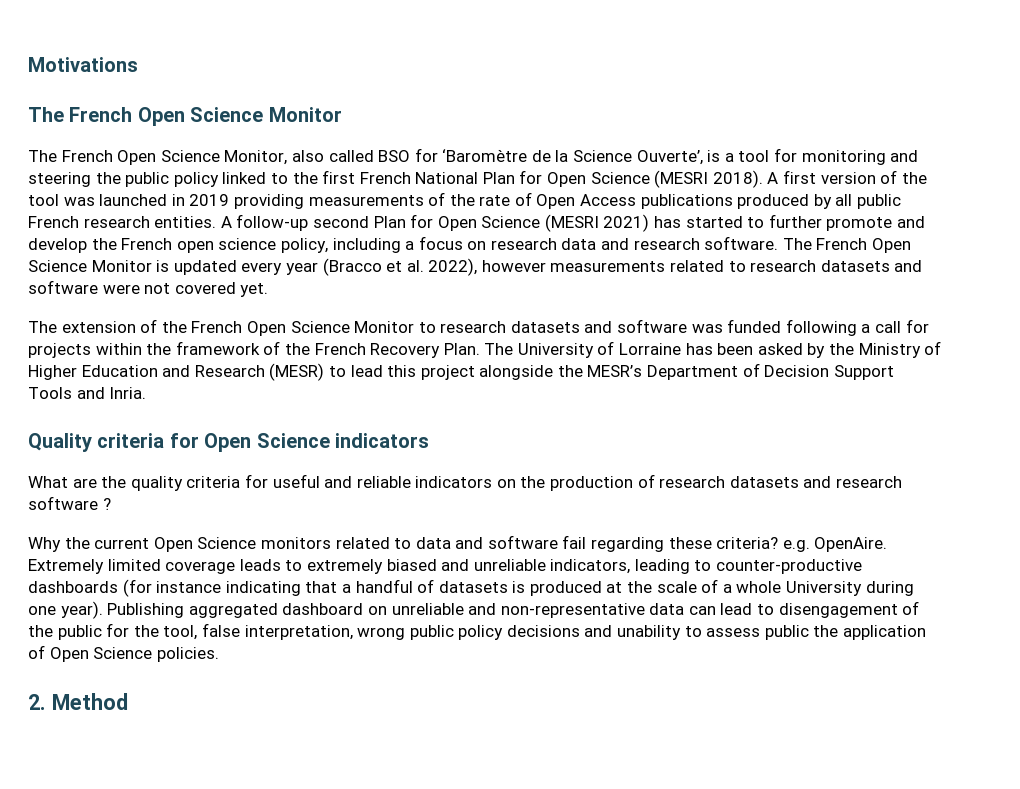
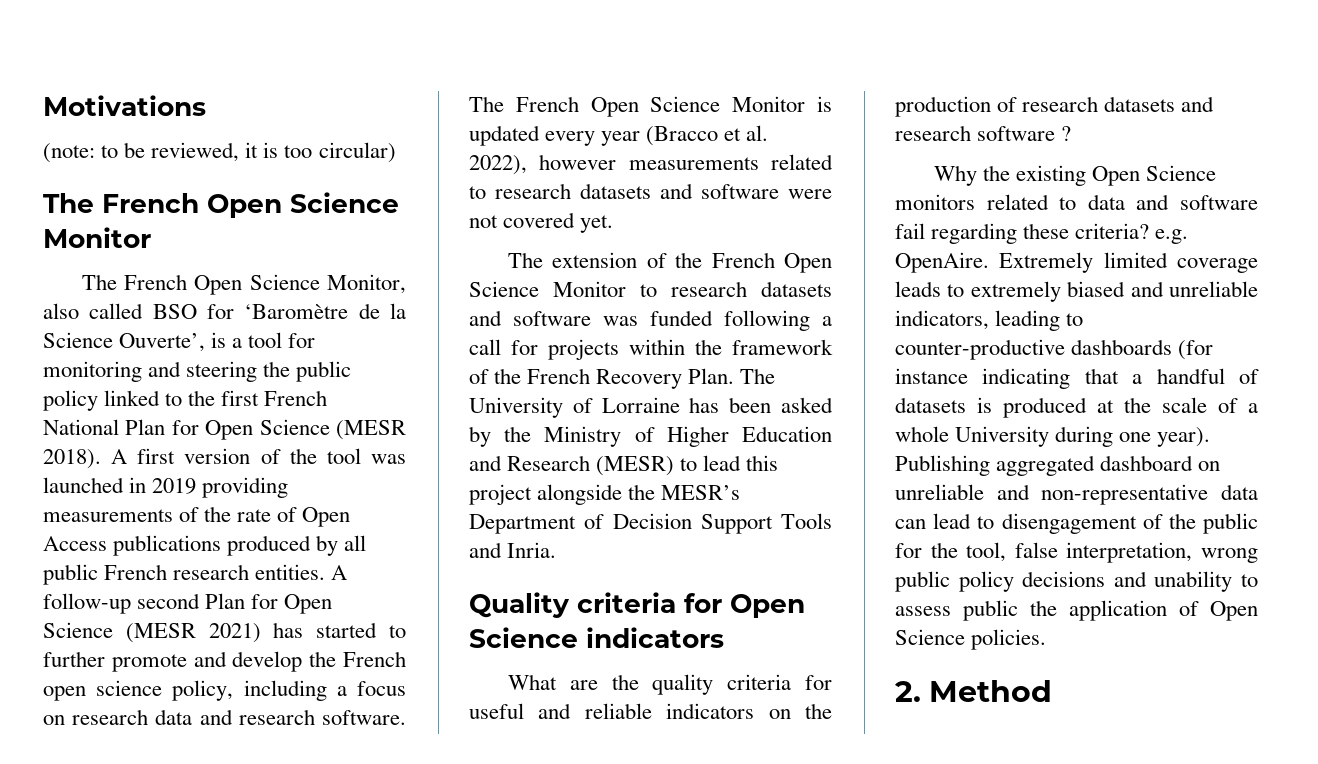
+ (note: to be reviewed, it is too circular)
- The French Open Science Monitor, also called BSO for ‘Baromètre de la Science Ouverte’, is a tool for monitoring and steering the public policy linked to the first French National Plan for Open Science (MESRI 2018).
+ The French Open Science Monitor, also called BSO for ‘Baromètre de la Science Ouverte’, is a tool for monitoring and steering the public policy linked to the first French National Plan for Open Science (MESR 2018).
- A follow-up second Plan for Open Science (MESRI 2021) has started to further promote and develop the French open science policy, including a focus on research data and research software.
+ A follow-up second Plan for Open Science (MESR 2021) has started to further promote and develop the French open science policy, including a focus on research data and research software.
- Why the current Open Science monitors related to data and software fail regarding these criteria? e.g. OpenAire.
+ Why the existing Open Science monitors related to data and software fail regarding these criteria? e.g. OpenAire.

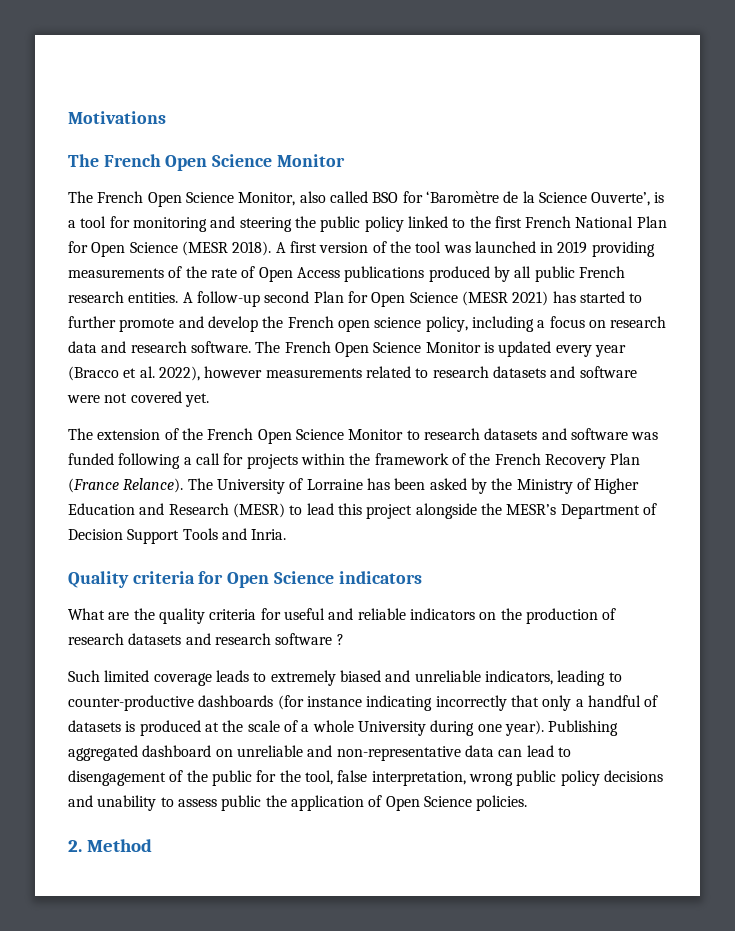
- (note: to be reviewed, it is too circular)
- The extension of the French Open Science Monitor to research datasets and software was funded following a call for projects within the framework of the French Recovery Plan.
+ The extension of the French Open Science Monitor to research datasets and software was funded following a call for projects within the framework of the French Recovery Plan (France Relance).
- Why the existing Open Science monitors related to data and software fail regarding these criteria? e.g. OpenAire. Extremely limited coverage leads to extremely biased and unreliable indicators, leading to counter-productive dashboards (for instance indicating that a handful of datasets is produced at the scale of a whole University during one year).
+ Such limited coverage leads to extremely biased and unreliable indicators, leading to counter-productive dashboards (for instance indicating incorrectly that only a handful of datasets is produced at the scale of a whole University during one year).

